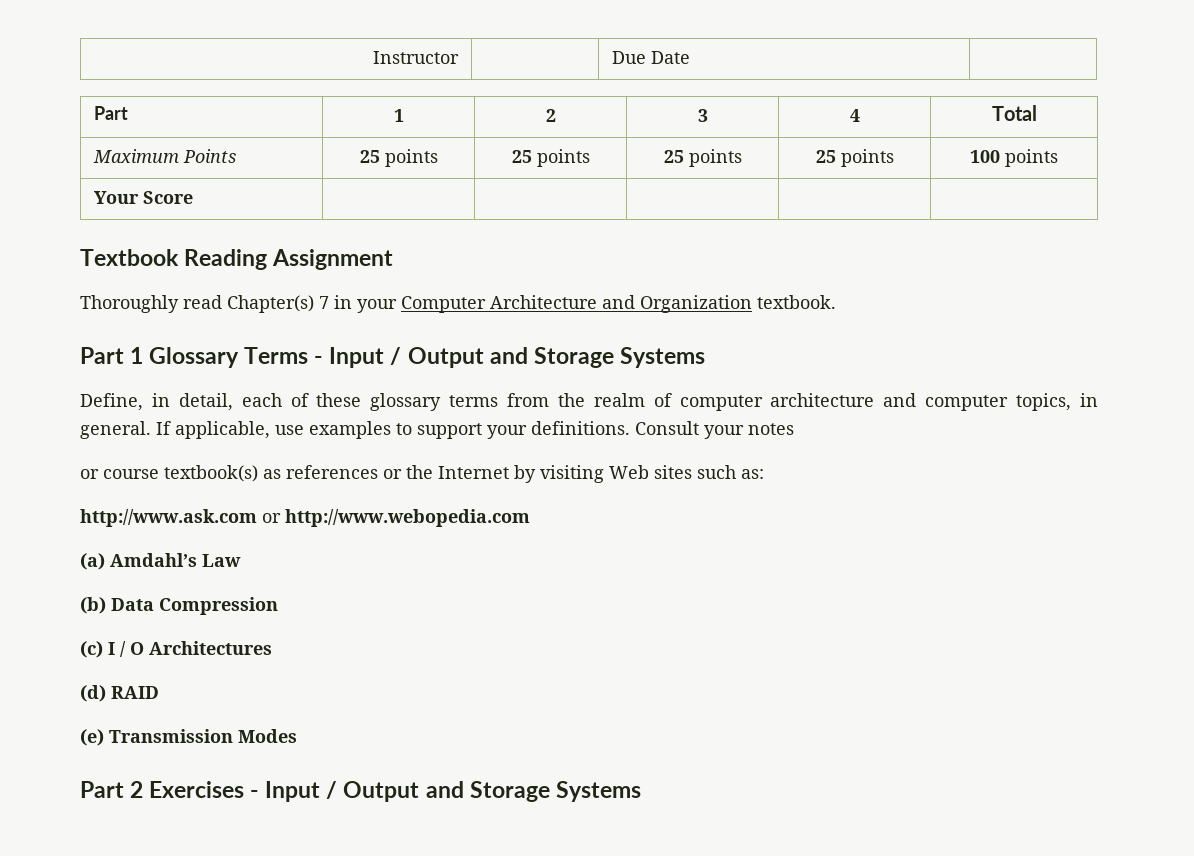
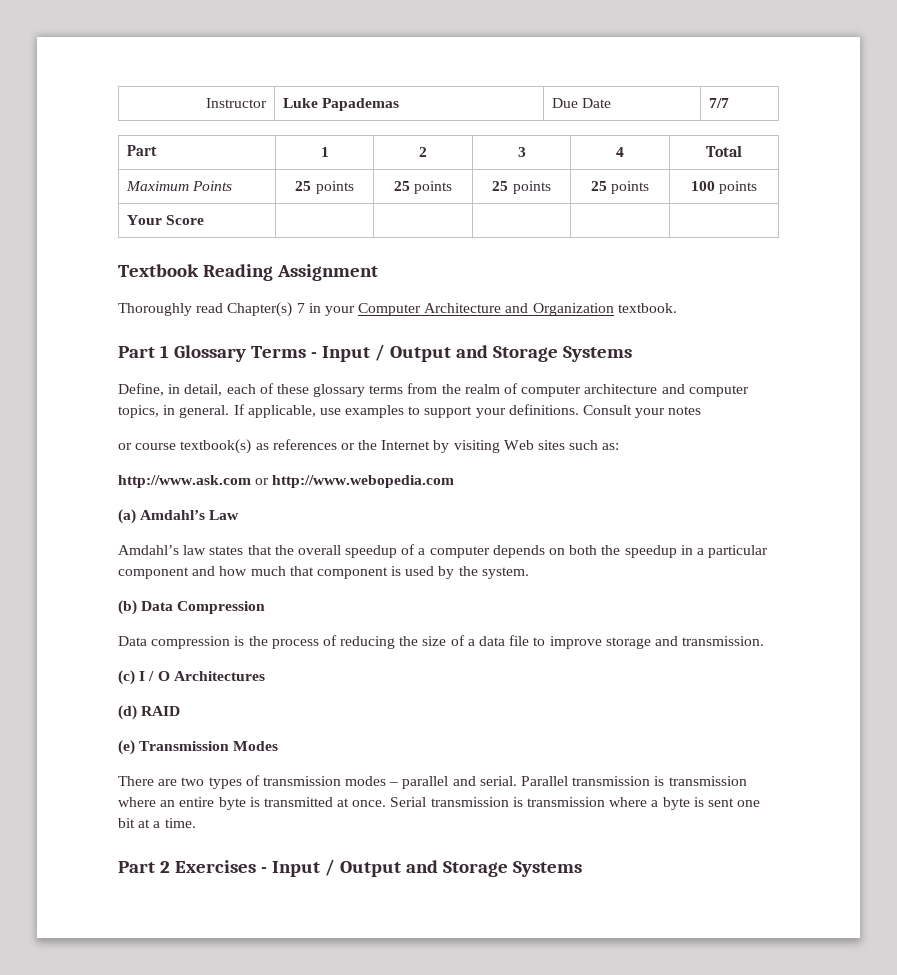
- Instructor | | Due Date |
+ Instructor | Luke Papademas | Due Date | 7/7
+ Amdahl’s law states that the overall speedup of a computer depends on both the speedup in a particular component and how much that component is used by the system.
  (b) Data Compression
+ Data compression is the process of reducing the size of a data file to improve storage and transmission.
+ There are two types of transmission modes – parallel and serial. Parallel transmission is transmission where an entire byte is transmitted at once. Serial transmission is transmission where a byte is sent one bit at a time.

